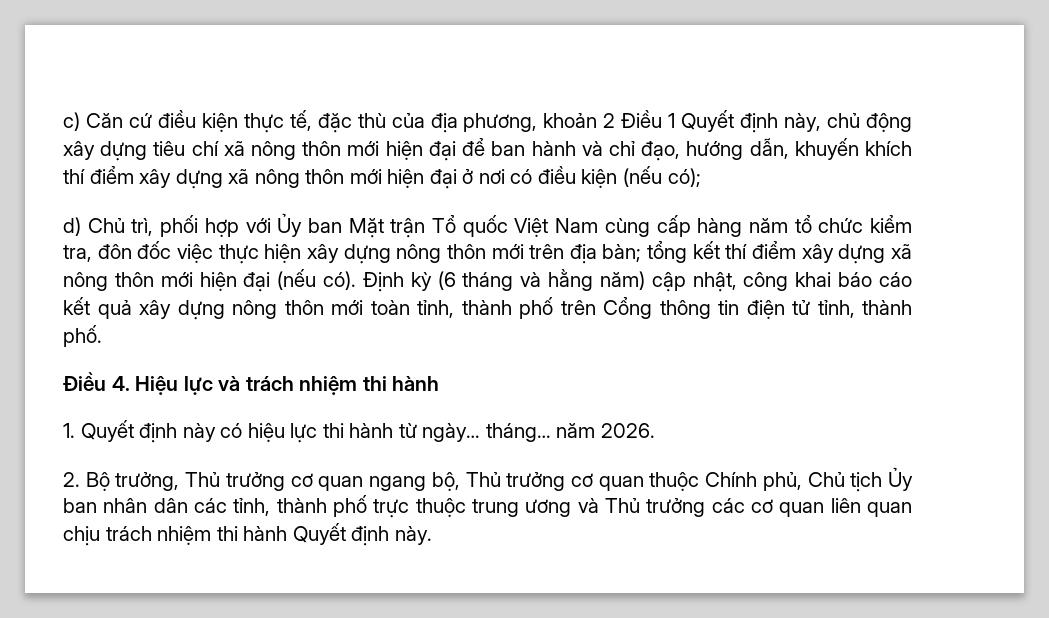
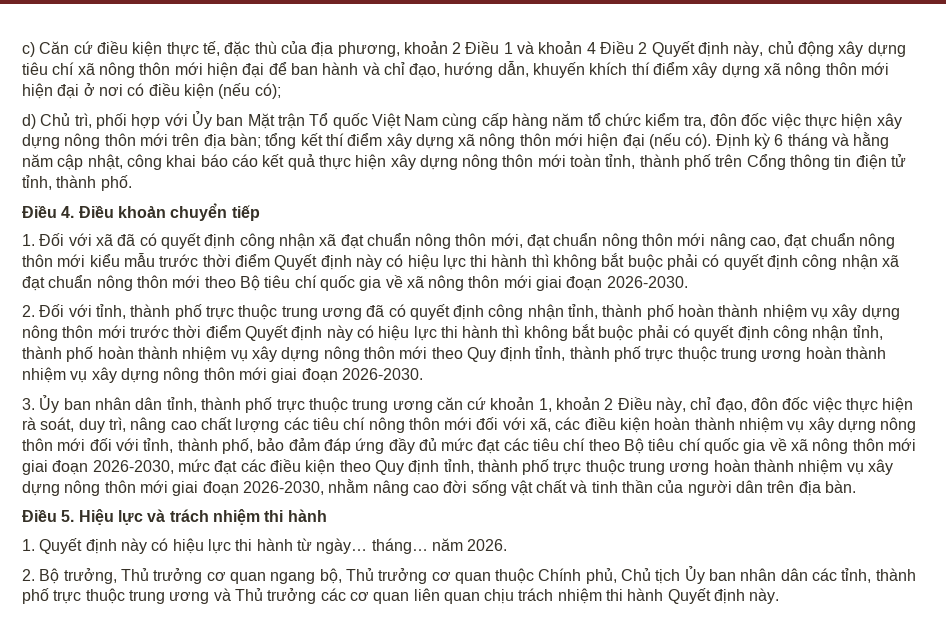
- c) Căn cứ điều kiện thực tế, đặc thù của địa phương, khoản 2 Điều 1 Quyết định này, chủ động xây dựng tiêu chí xã nông thôn mới hiện đại để ban hành và chỉ đạo, hướng dẫn, khuyến khích thí điểm xây dựng xã nông thôn mới hiện đại ở nơi có điều kiện (nếu có);
+ c) Căn cứ điều kiện thực tế, đặc thù của địa phương, khoản 2 Điều 1 và khoản 4 Điều 2 Quyết định này, chủ động xây dựng tiêu chí xã nông thôn mới hiện đại để ban hành và chỉ đạo, hướng dẫn, khuyến khích thí điểm xây dựng xã nông thôn mới hiện đại ở nơi có điều kiện (nếu có);
- Định kỳ (6 tháng và hằng năm) cập nhật, công khai báo cáo kết quả xây dựng nông thôn mới toàn tỉnh, thành phố trên Cổng thông tin điện tử tỉnh, thành phố.
+ Định kỳ 6 tháng và hằng năm cập nhật, công khai báo cáo kết quả thực hiện xây dựng nông thôn mới toàn tỉnh, thành phố trên Cổng thông tin điện tử tỉnh, thành phố.
- Điều 4. Hiệu lực và trách nhiệm thi hành
+ Điều 4. Điều khoản chuyển tiếp
+ 1. Đối với xã đã có quyết định công nhận xã đạt chuẩn nông thôn mới, đạt chuẩn nông thôn mới nâng cao, đạt chuẩn nông thôn mới kiểu mẫu trước thời điểm Quyết định này có hiệu lực thi hành thì không bắt buộc phải có quyết định công nhận xã đạt chuẩn nông thôn mới theo Bộ tiêu chí quốc gia về xã nông thôn mới giai đoạn 2026-2030.
+ 2. Đối với tỉnh, thành phố trực thuộc trung ương đã có quyết định công nhận tỉnh, thành phố hoàn thành nhiệm vụ xây dựng nông thôn mới trước thời điểm Quyết định này có hiệu lực thi hành thì không bắt buộc phải có quyết định công nhận tỉnh, thành phố hoàn thành nhiệm vụ xây dựng nông thôn mới theo Quy định tỉnh, thành phố trực thuộc trung ương hoàn thành nhiệm vụ xây dựng nông thôn mới giai đoạn 2026-2030.
+ 3. Ủy ban nhân dân tỉnh, thành phố trực thuộc trung ương căn cứ khoản 1, khoản 2 Điều này, chỉ đạo, đôn đốc việc thực hiện rà soát, duy trì, nâng cao chất lượng các tiêu chí nông thôn mới đối với xã, các điều kiện hoàn thành nhiệm vụ xây dựng nông thôn mới đối với tỉnh, thành phố, bảo đảm đáp ứng đầy đủ mức đạt các tiêu chí theo Bộ tiêu chí quốc gia về xã nông thôn mới giai đoạn 2026-2030, mức đạt các điều kiện theo Quy định tỉnh, thành phố trực thuộc trung ương hoàn thành nhiệm vụ xây dựng nông thôn mới giai đoạn 2026-2030, nhằm nâng cao đời sống vật chất và tinh thần của người dân trên địa bàn.
+ Điều 5. Hiệu lực và trách nhiệm thi hành

